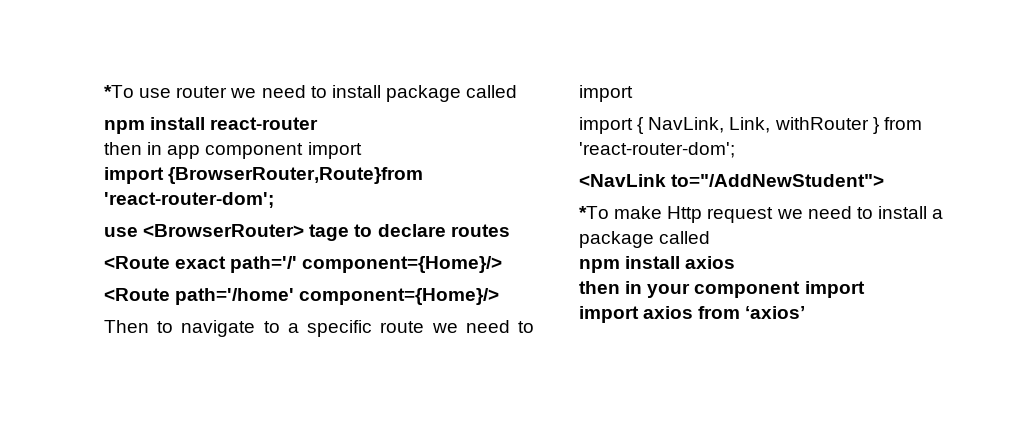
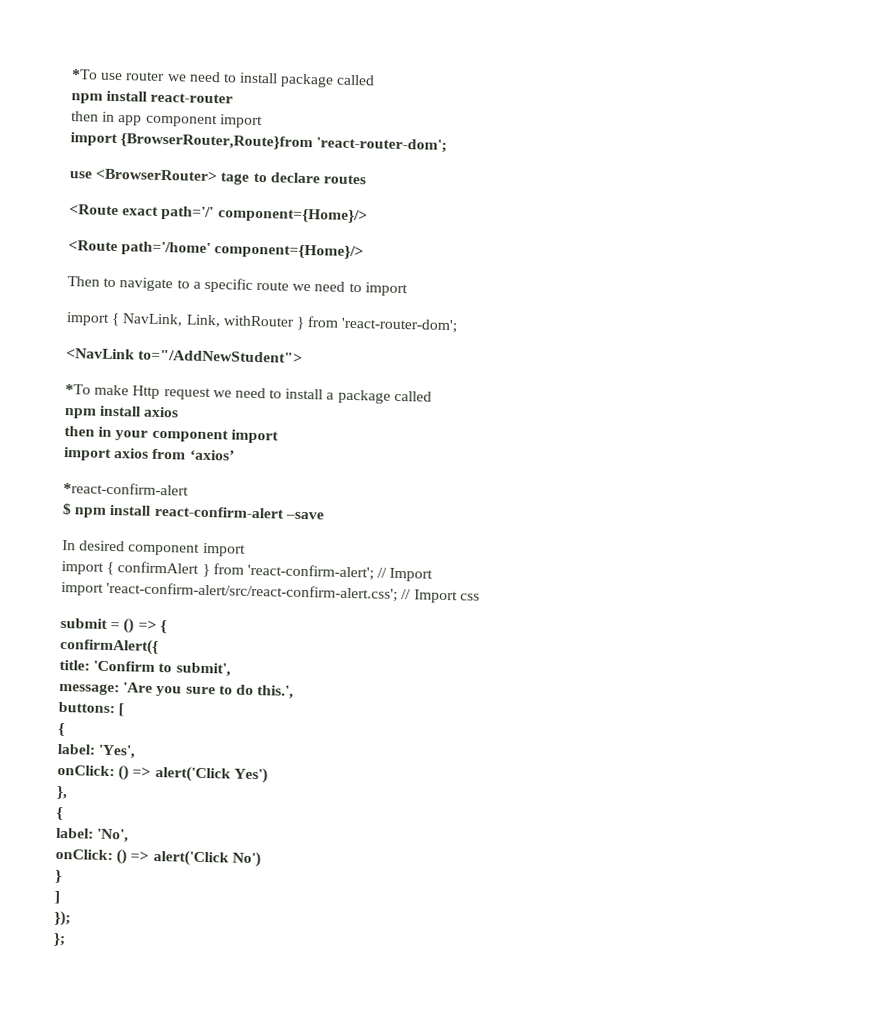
+ *react-confirm-alert
+ $ npm install react-confirm-alert –save
+ In desired component import
+ import { confirmAlert } from 'react-confirm-alert'; // Import
+ import 'react-confirm-alert/src/react-confirm-alert.css'; // Import css
+ submit = () => {
+ confirmAlert({
+ title: 'Confirm to submit',
+ message: 'Are you sure to do this.',
+ buttons: [
+ {
+ label: 'Yes',
+ onClick: () => alert('Click Yes')
+ },
+ {
+ label: 'No',
+ onClick: () => alert('Click No')
+ }
+ ]
+ });
+ };

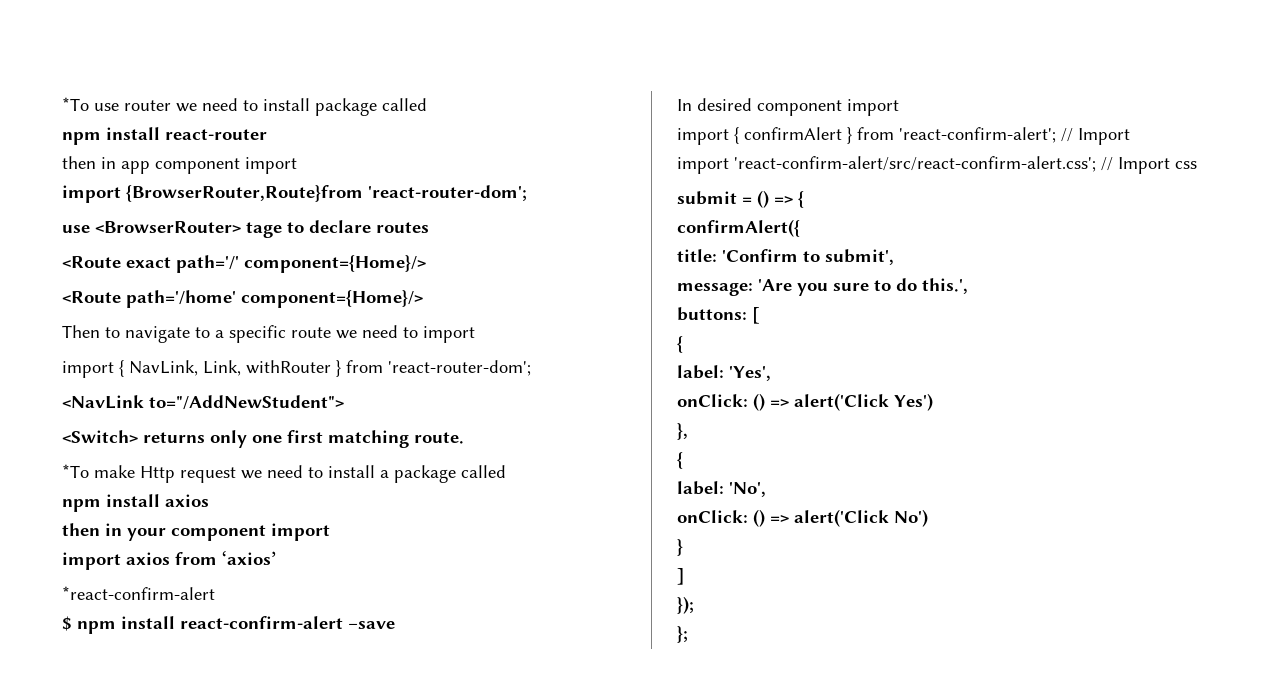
+ <Switch> returns only one first matching route.

